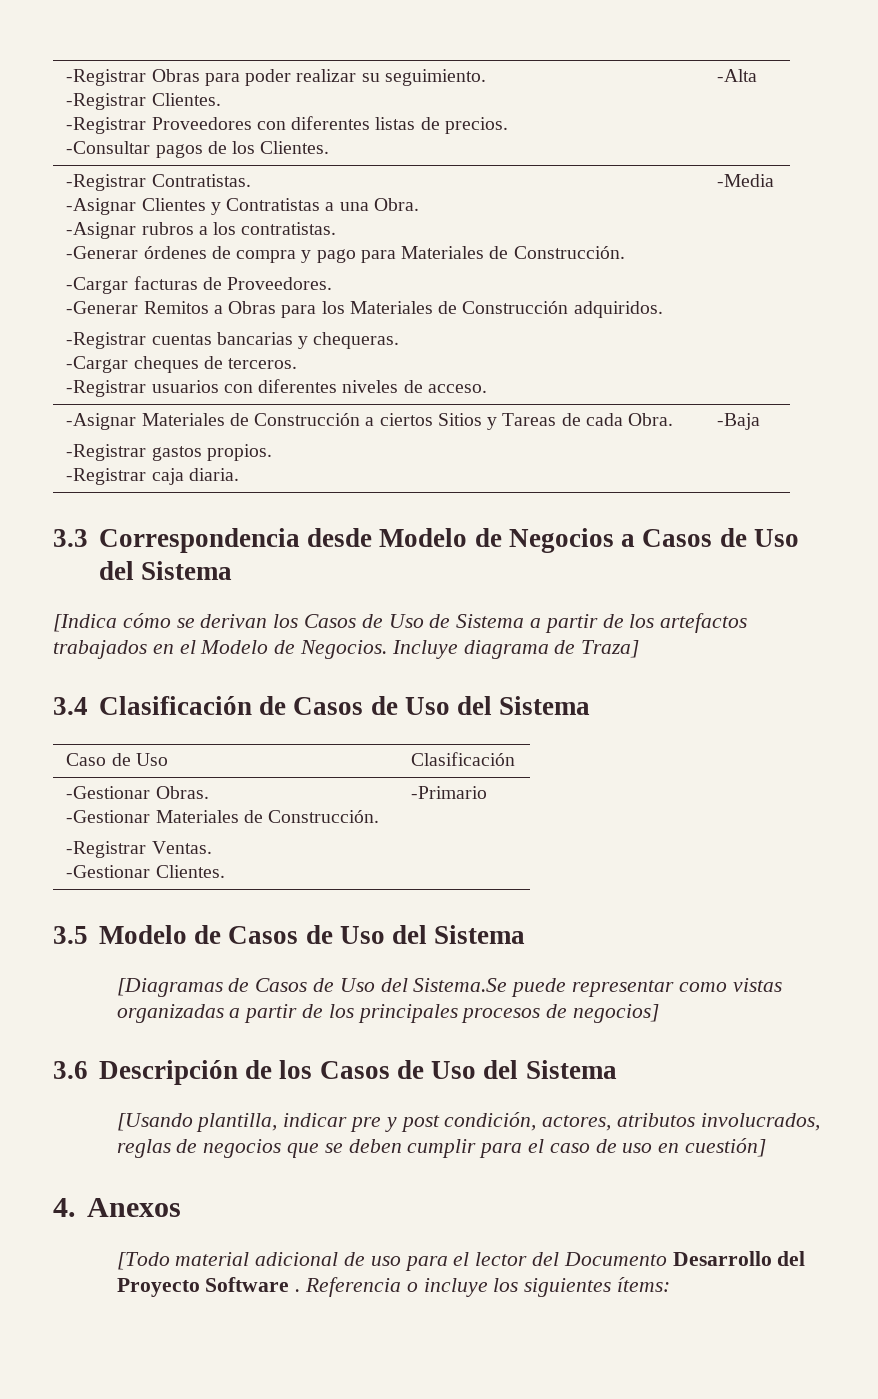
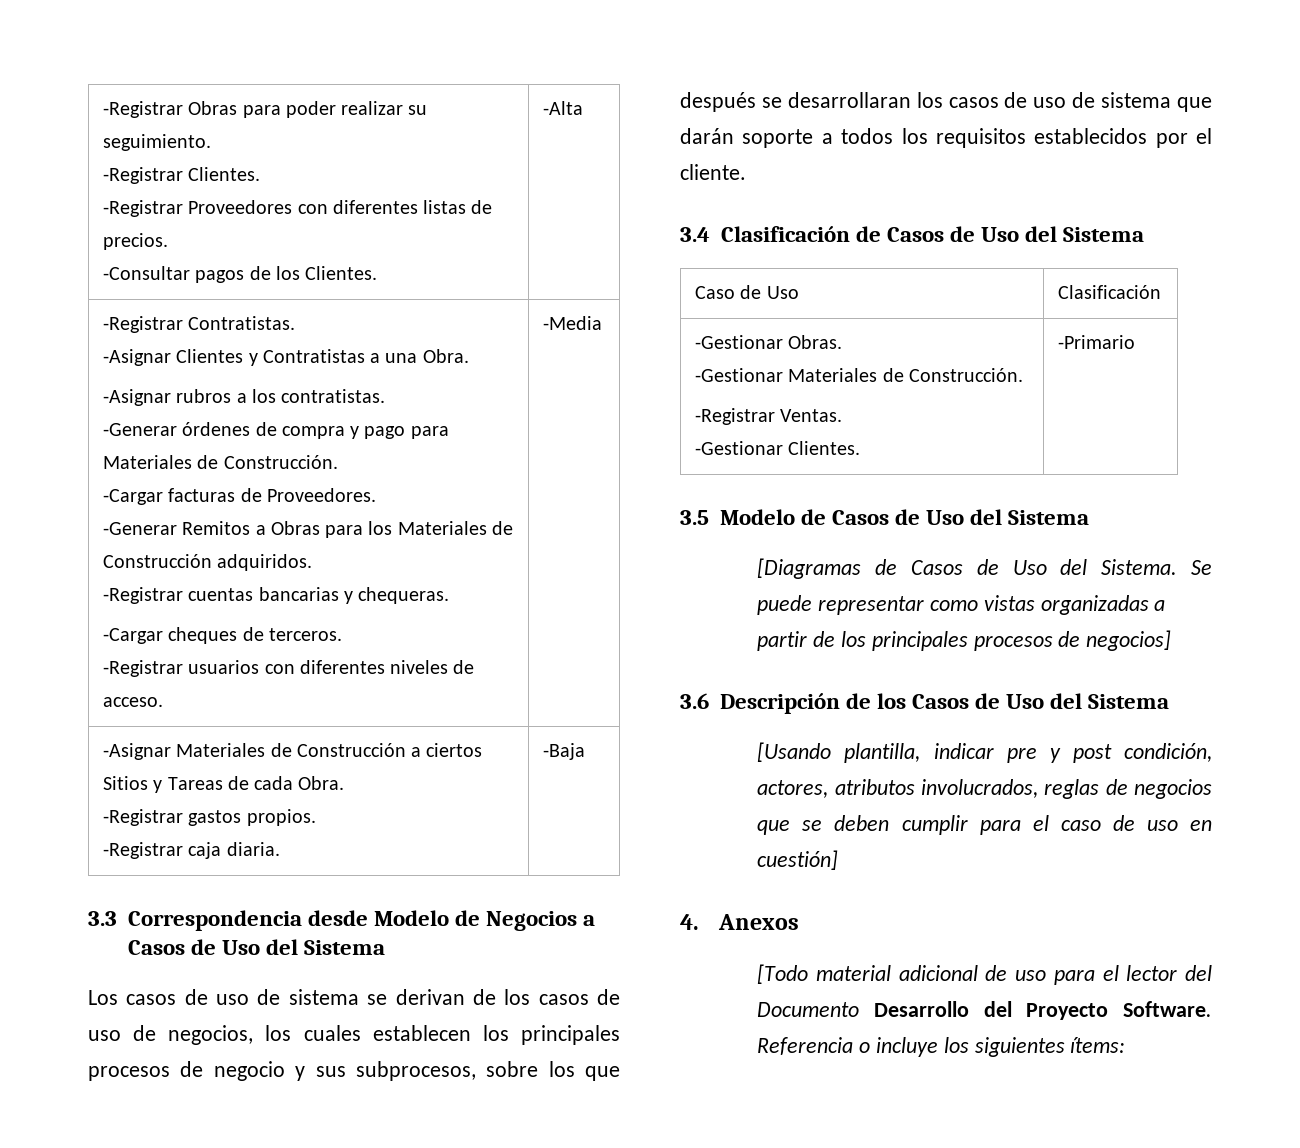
- [Indica cómo se derivan los Casos de Uso de Sistema a partir de los artefactos trabajados en el Modelo de Negocios. Incluye diagrama de Traza]
+ Los casos de uso de sistema se derivan de los casos de uso de negocios, los cuales establecen los principales procesos de negocio y sus subprocesos, sobre los que después se desarrollaran los casos de uso de sistema que darán soporte a todos los requisitos establecidos por el cliente.
- [Diagramas de Casos de Uso del Sistema.Se puede representar como vistas organizadas a partir de los principales procesos de negocios]
+ [Diagramas de Casos de Uso del Sistema. Se puede representar como vistas organizadas a partir de los principales procesos de negocios]
- [Todo material adicional de uso para el lector del Documento Desarrollo del Proyecto Software .
+ [Todo material adicional de uso para el lector del Documento Desarrollo del Proyecto Software.

